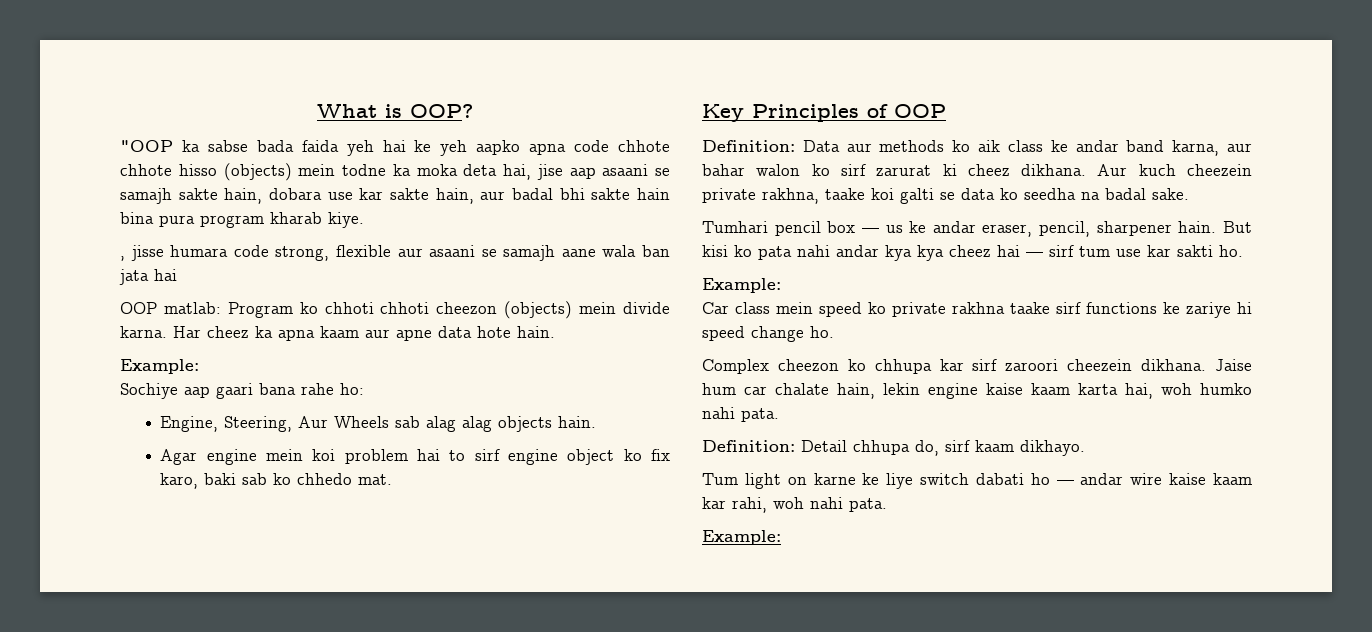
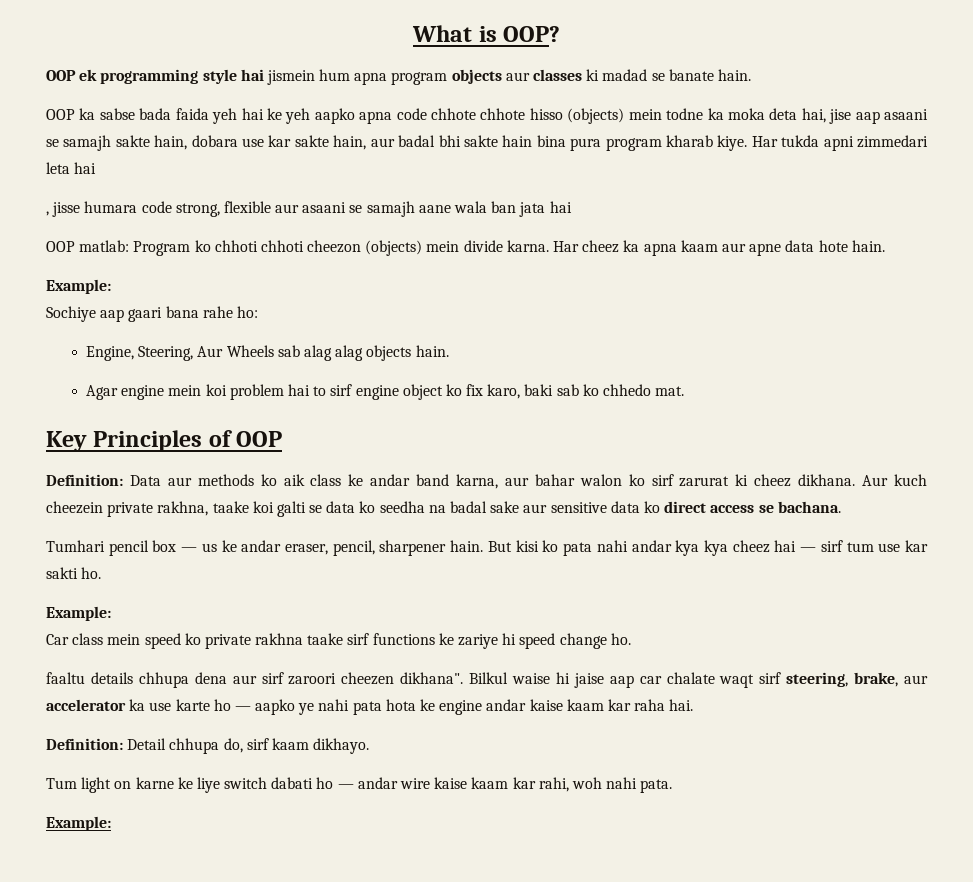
- "OOP ka sabse bada faida yeh hai ke yeh aapko apna code chhote chhote hisso (objects) mein todne ka moka deta hai, jise aap asaani se samajh sakte hain, dobara use kar sakte hain, aur badal bhi sakte hain bina pura program kharab kiye.
+ OOP ek programming style hai jismein hum apna program objects aur classes ki madad se banate hain.
+ OOP ka sabse bada faida yeh hai ke yeh aapko apna code chhote chhote hisso (objects) mein todne ka moka deta hai, jise aap asaani se samajh sakte hain, dobara use kar sakte hain, aur badal bhi sakte hain bina pura program kharab kiye. Har tukda apni zimmedari leta hai
- Aur kuch cheezein private rakhna, taake koi galti se data ko seedha na badal sake.
+ Aur kuch cheezein private rakhna, taake koi galti se data ko seedha na badal sake aur sensitive data ko direct access se bachana.
- Complex cheezon ko chhupa kar sirf zaroori cheezein dikhana. Jaise hum car chalate hain, lekin engine kaise kaam karta hai, woh humko nahi pata.
+ faaltu details chhupa dena aur sirf zaroori cheezen dikhana". Bilkul waise hi jaise aap car chalate waqt sirf steering, brake, aur accelerator ka use karte ho — aapko ye nahi pata hota ke engine andar kaise kaam kar raha hai.

